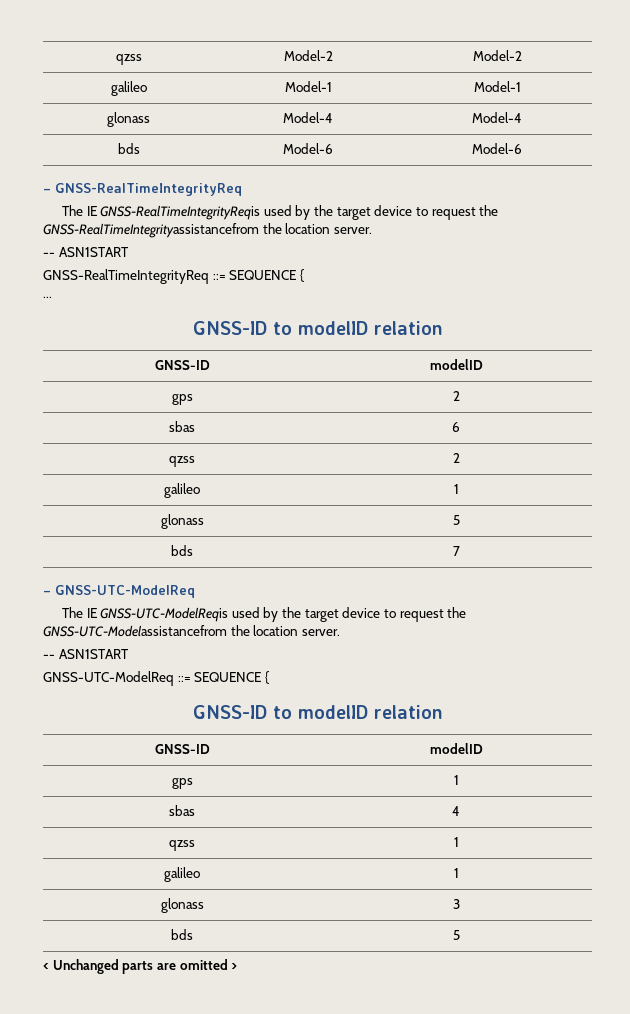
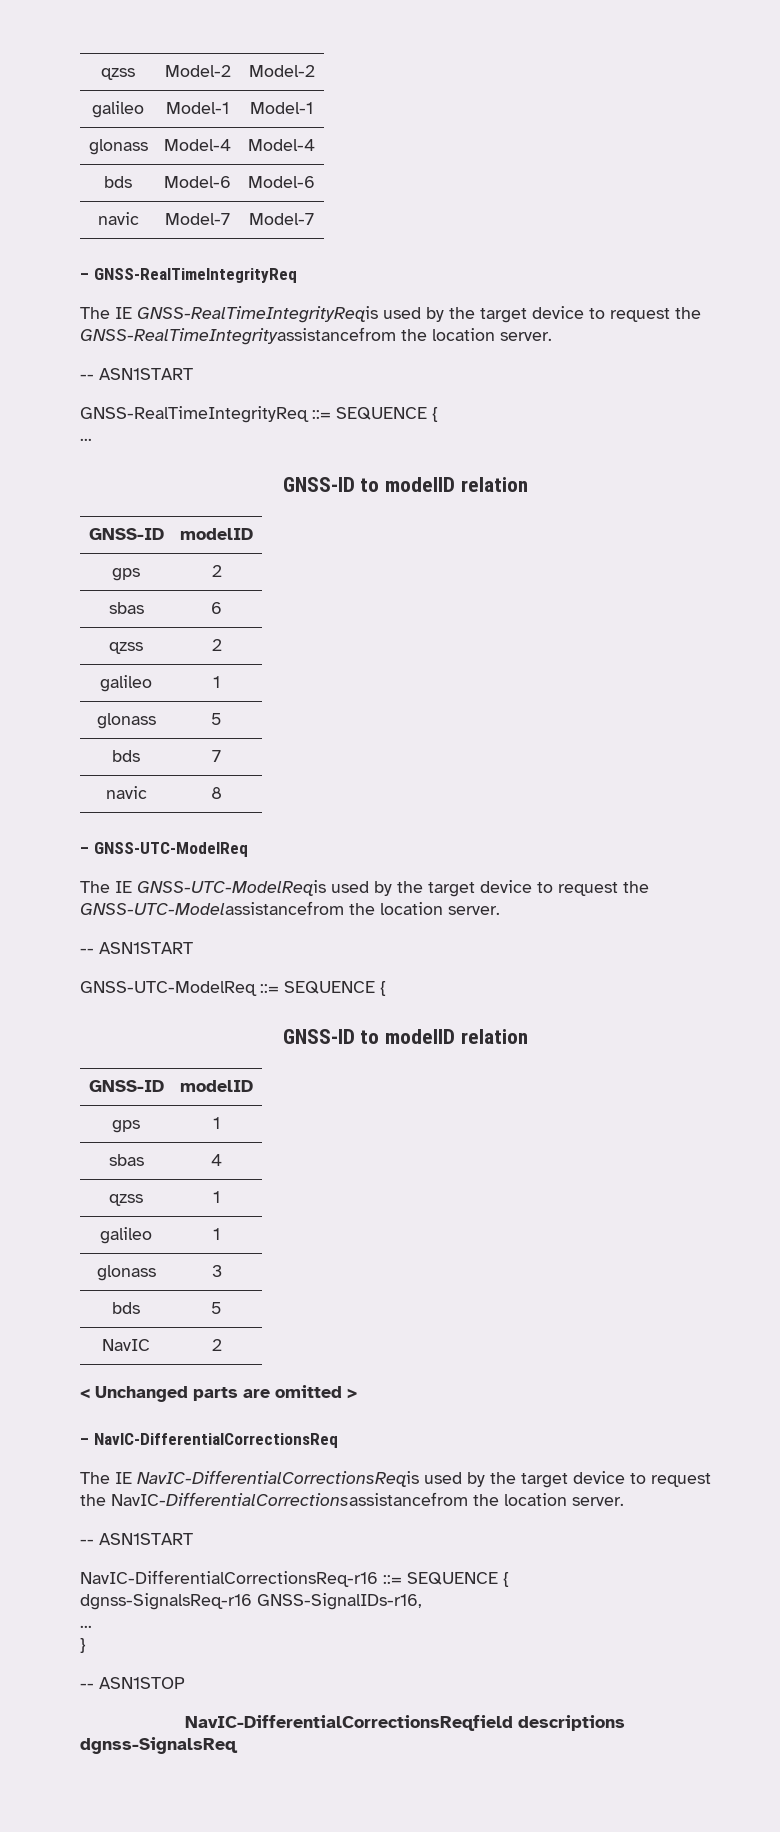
+ navic | Model-7 | Model-7
+ navic | 8
+ NavIC | 2
+ – NavIC-DifferentialCorrectionsReq
+ The IE NavIC-DifferentialCorrectionsReqis used by the target device to request the NavIC-DifferentialCorrectionsassistancefrom the location server.
+ -- ASN1START
+ NavIC-DifferentialCorrectionsReq-r16 ::= SEQUENCE {
+ dgnss-SignalsReq-r16 GNSS-SignalIDs-r16,
+ ...
+ }
+ -- ASN1STOP
+ NavIC-DifferentialCorrectionsReqfield descriptions
+ dgnss-SignalsReq

